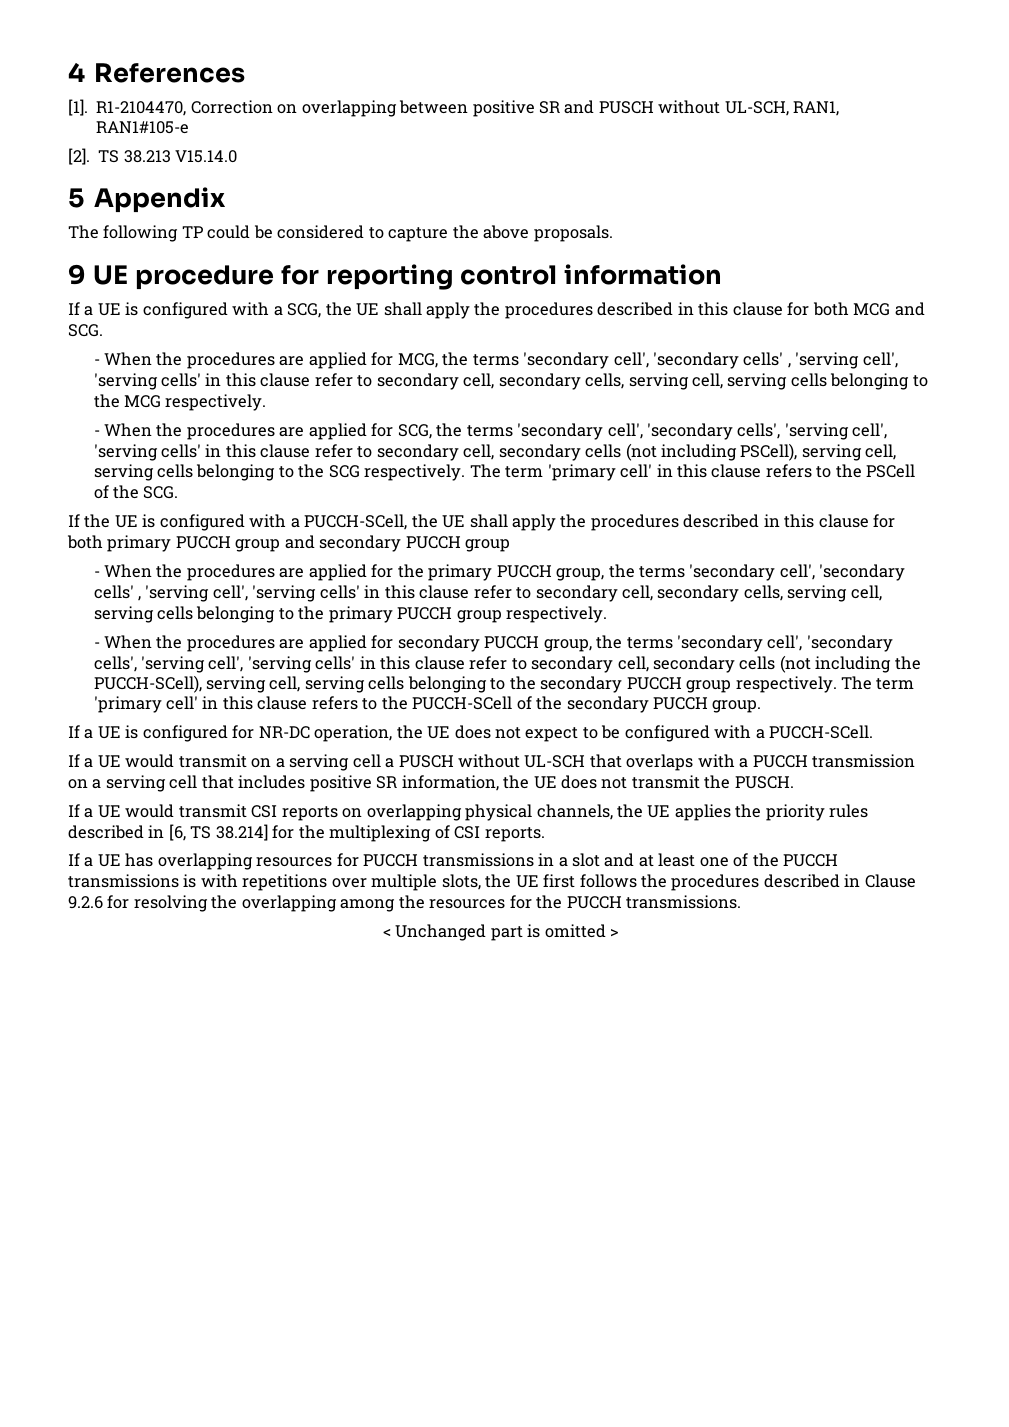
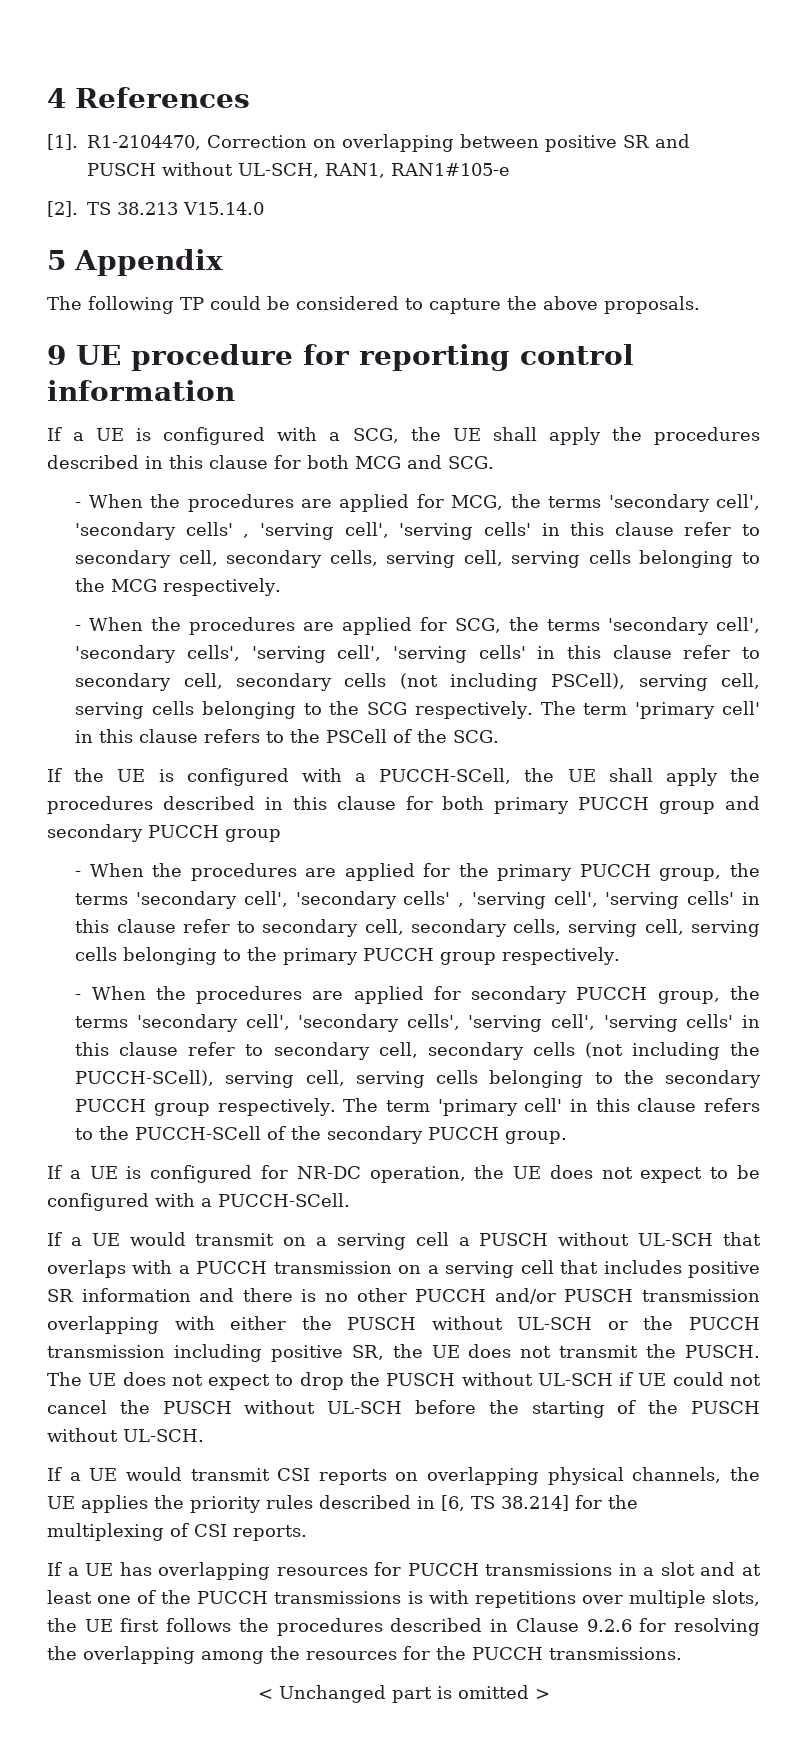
- If a UE would transmit on a serving cell a PUSCH without UL-SCH that overlaps with a PUCCH transmission on a serving cell that includes positive SR information, the UE does not transmit the PUSCH.
+ If a UE would transmit on a serving cell a PUSCH without UL-SCH that overlaps with a PUCCH transmission on a serving cell that includes positive SR information and there is no other PUCCH and/or PUSCH transmission overlapping with either the PUSCH without UL-SCH or the PUCCH transmission including positive SR, the UE does not transmit the PUSCH. The UE does not expect to drop the PUSCH without UL-SCH if UE could not cancel the PUSCH without UL-SCH before the starting of the PUSCH without UL-SCH.

